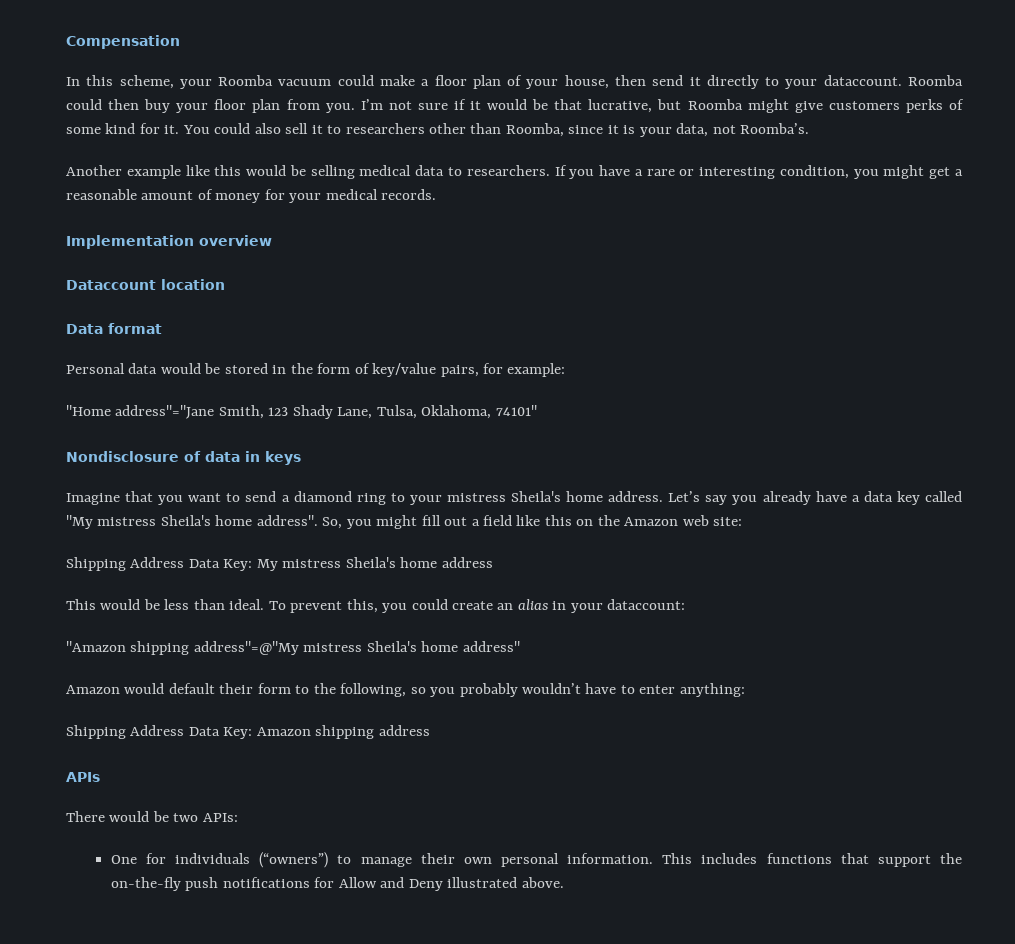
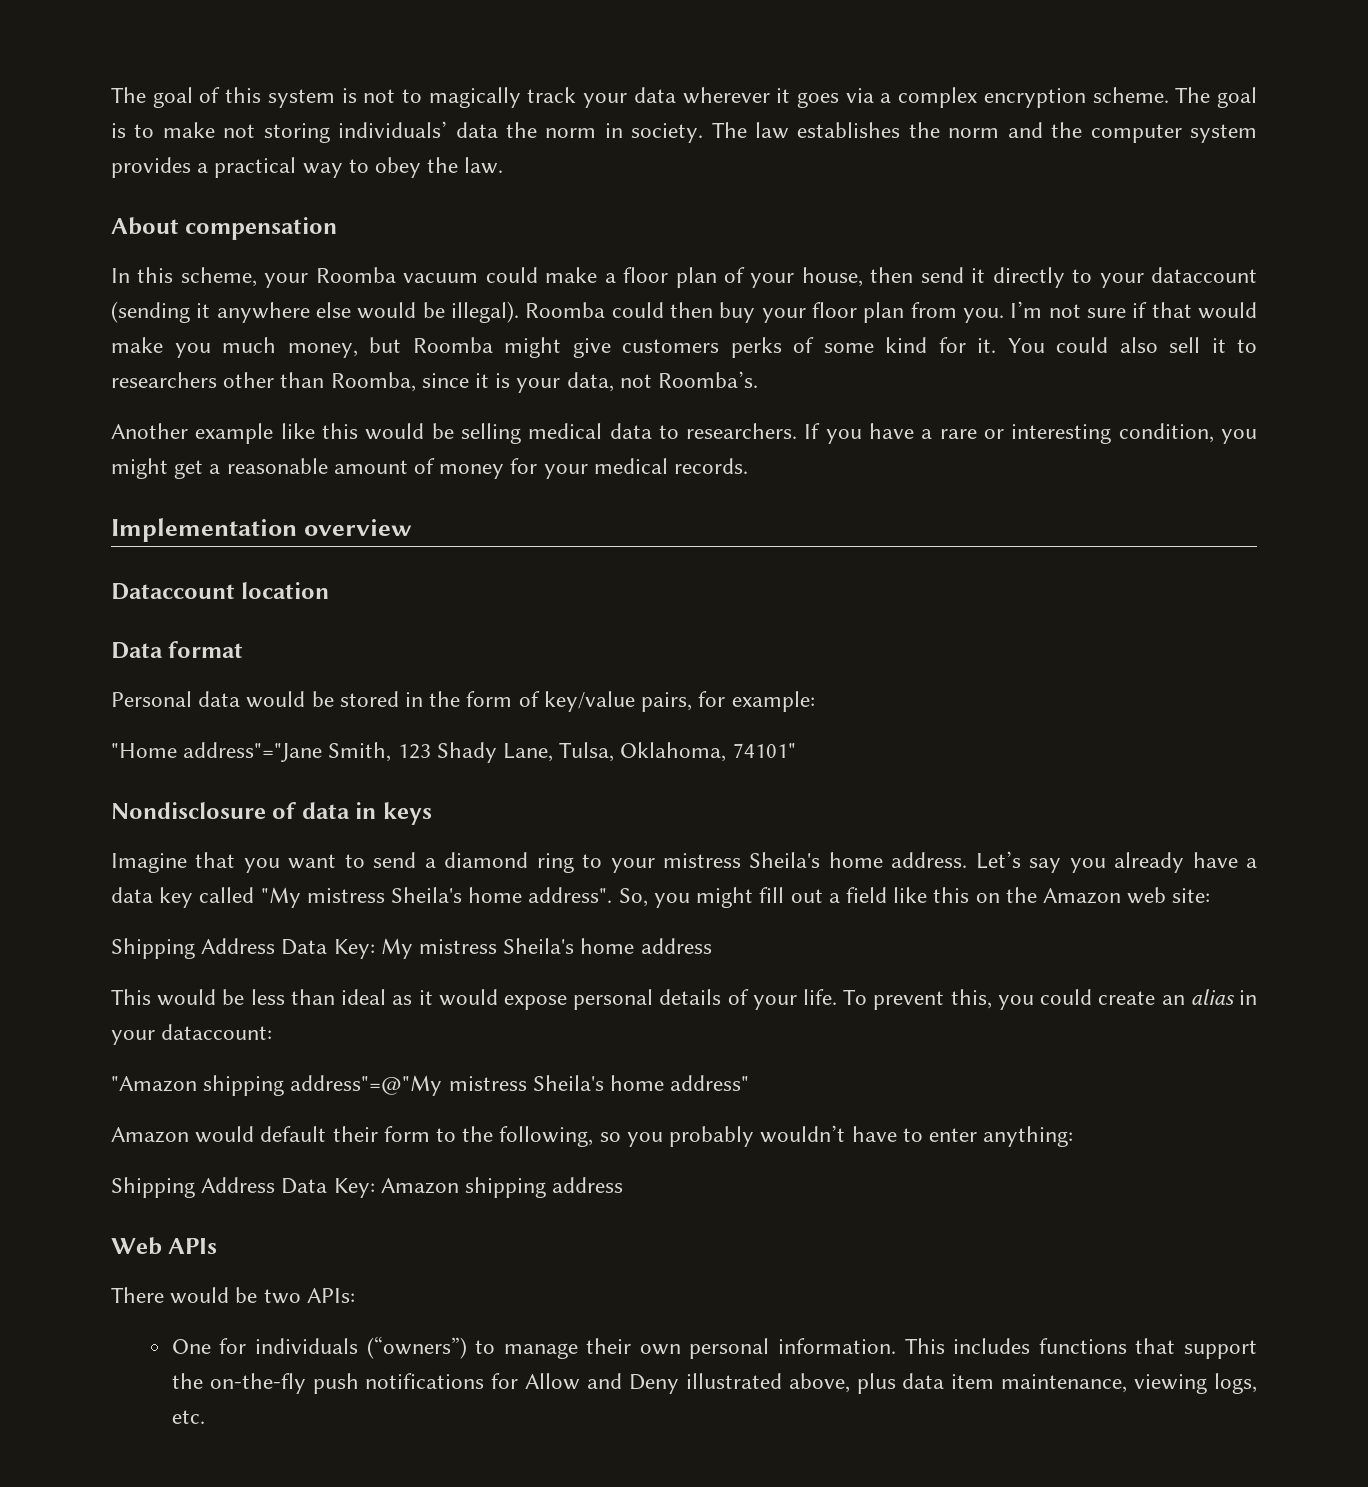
- Compensation
+ The goal of this system is not to magically track your data wherever it goes via a complex encryption scheme. The goal is to make not storing individuals’ data the norm in society. The law establishes the norm and the computer system provides a practical way to obey the law.
+ About compensation
- In this scheme, your Roomba vacuum could make a floor plan of your house, then send it directly to your dataccount.
+ In this scheme, your Roomba vacuum could make a floor plan of your house, then send it directly to your dataccount (sending it anywhere else would be illegal).
- I’m not sure if it would be that lucrative, but Roomba might give customers perks of some kind for it.
+ I’m not sure if that would make you much money, but Roomba might give customers perks of some kind for it.
- This would be less than ideal.
+ This would be less than ideal as it would expose personal details of your life.
- APIs
+ Web APIs
- This includes functions that support the on-the-fly push notifications for Allow and Deny illustrated above.
+ This includes functions that support the on-the-fly push notifications for Allow and Deny illustrated above, plus data item maintenance, viewing logs, etc.

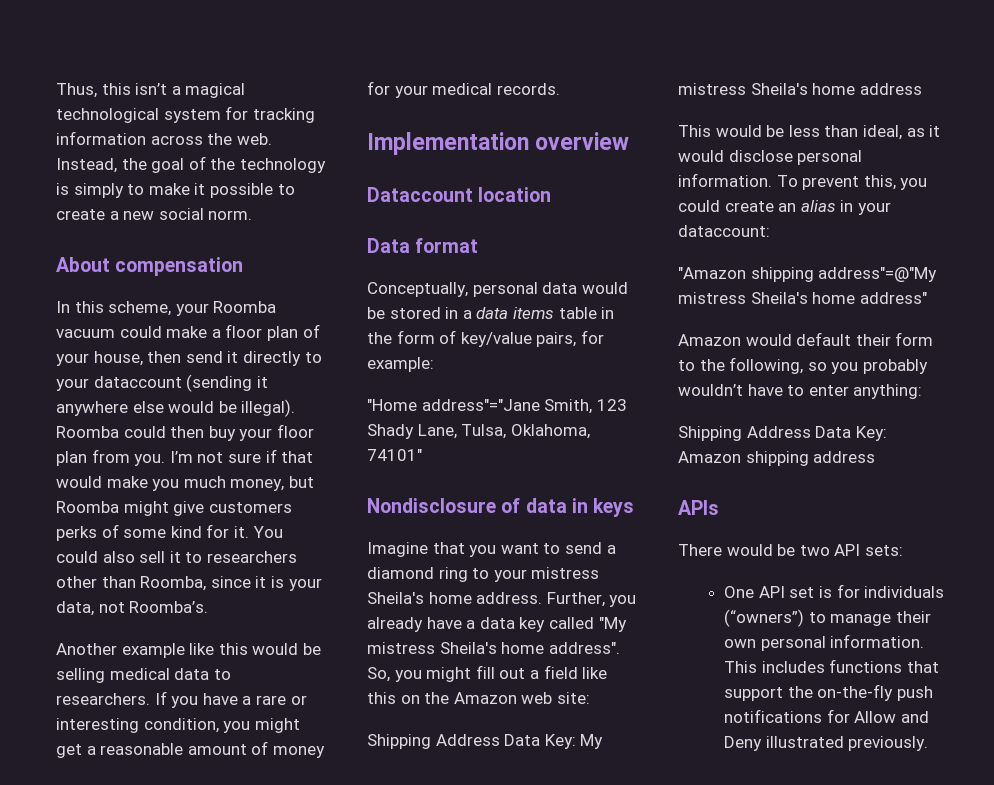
- The goal of this system is not to magically track your data wherever it goes via a complex encryption scheme. The goal is to make not storing individuals’ data the norm in society. The law establishes the norm and the computer system provides a practical way to obey the law.
+ Thus, this isn’t a magical technological system for tracking information across the web. Instead, the goal of the technology is simply to make it possible to create a new social norm.
- Personal data would be stored in the form of key/value pairs, for example:
+ Conceptually, personal data would be stored in a data items table in the form of key/value pairs, for example:
- Let’s say you already have a data key called "My mistress Sheila's home address".
+ Further, you already have a data key called "My mistress Sheila's home address".
- This would be less than ideal as it would expose personal details of your life.
+ This would be less than ideal, as it would disclose personal information.
- Web APIs
+ APIs
- There would be two APIs:
+ There would be two API sets:
- One for individuals (“owners”) to manage their own personal information.
+ One API set is for individuals (“owners”) to manage their own personal information.
- This includes functions that support the on-the-fly push notifications for Allow and Deny illustrated above, plus data item maintenance, viewing logs, etc.
+ This includes functions that support the on-the-fly push notifications for Allow and Deny illustrated previously.

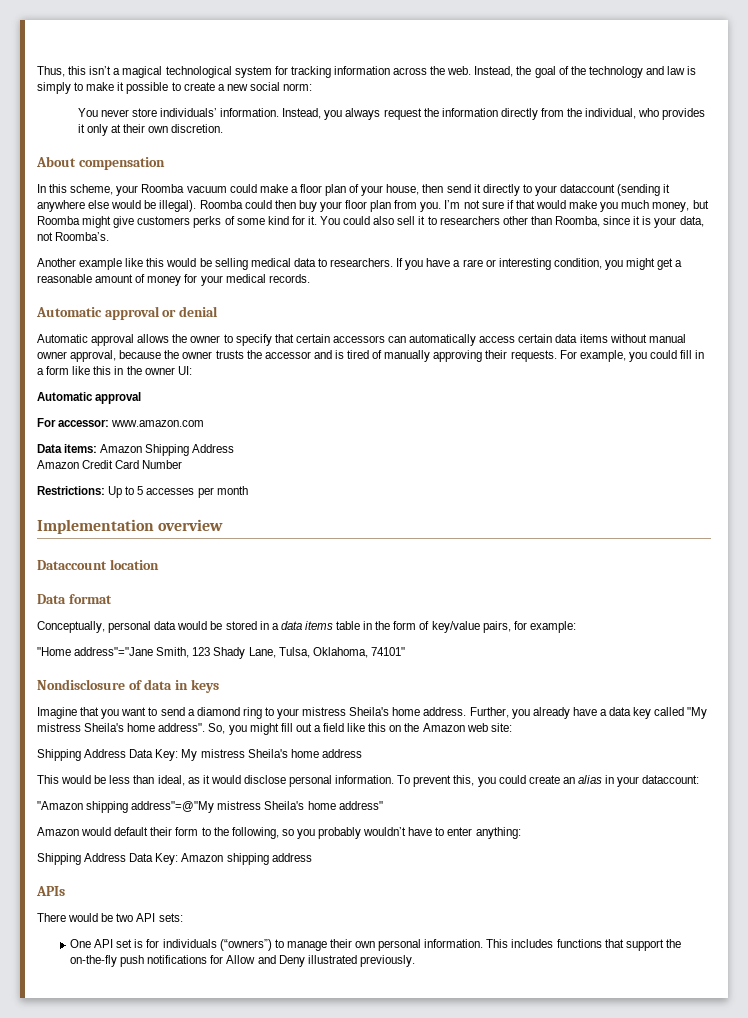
- Instead, the goal of the technology is simply to make it possible to create a new social norm.
+ Instead, the goal of the technology and law is simply to make it possible to create a new social norm:
+ You never store individuals’ information. Instead, you always request the information directly from the individual, who provides it only at their own discretion.
+ Automatic approval or denial
+ Automatic approval allows the owner to specify that certain accessors can automatically access certain data items without manual owner approval, because the owner trusts the accessor and is tired of manually approving their requests. For example, you could fill in a form like this in the owner UI:
+ Automatic approval
+ For accessor: www.amazon.com
+ Data items: Amazon Shipping Address
+ Amazon Credit Card Number
+ Restrictions: Up to 5 accesses per month

